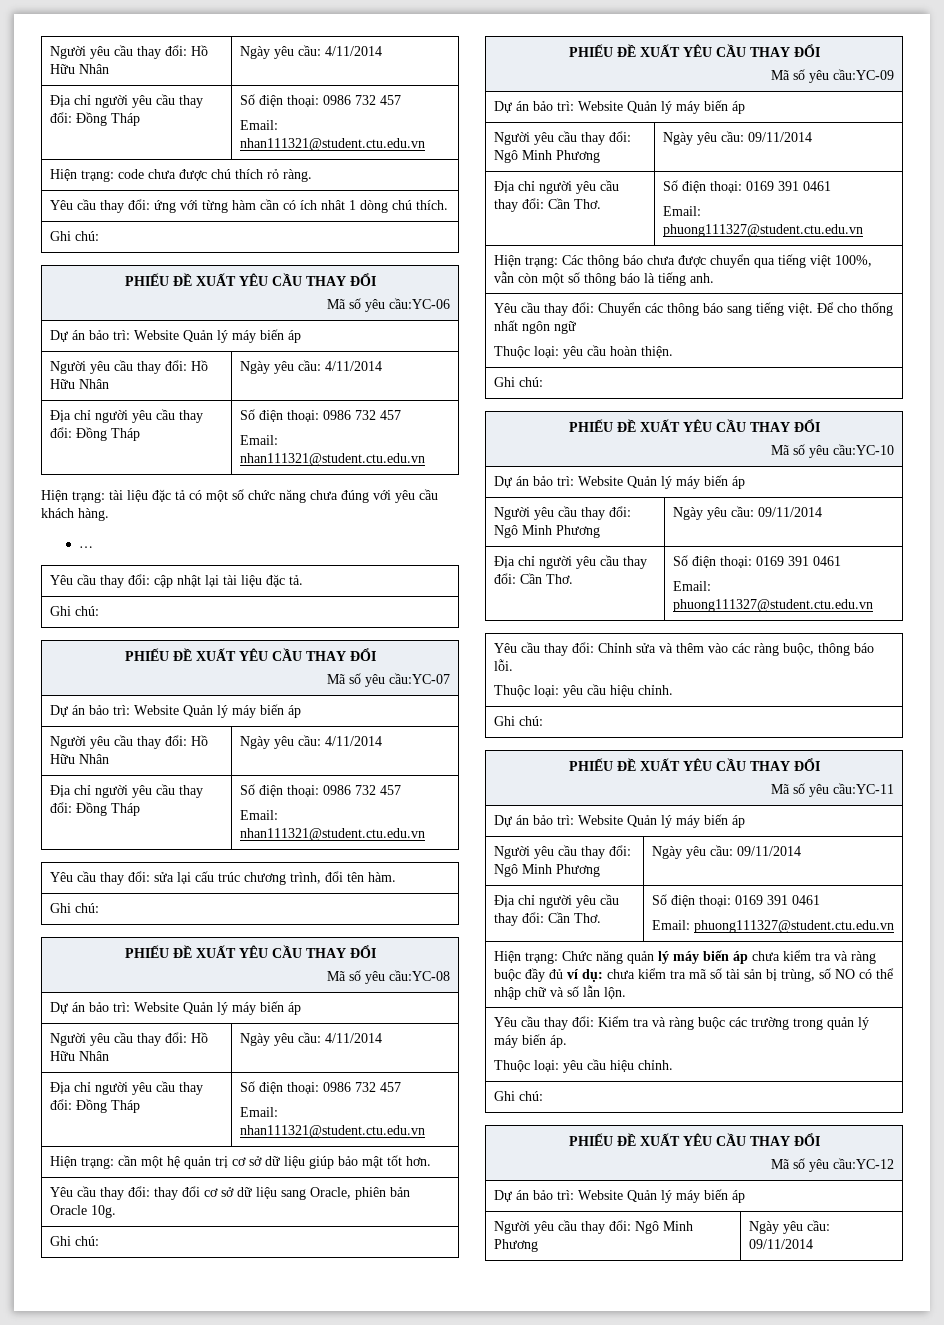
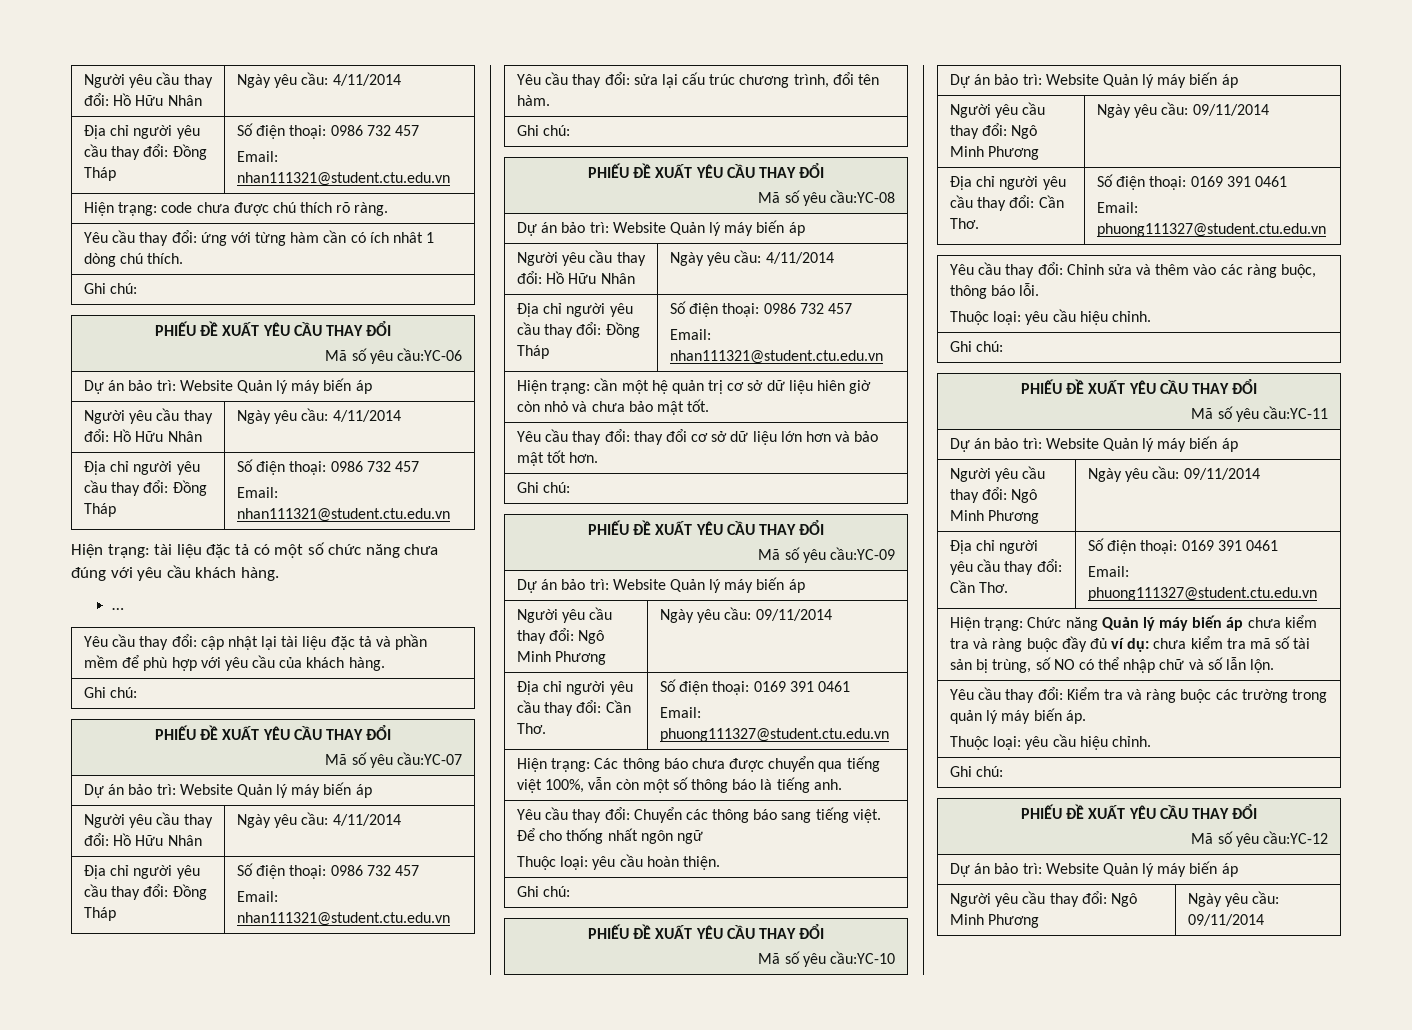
- Hiện trạng: code chưa được chú thích rỏ ràng.
+ Hiện trạng: code chưa được chú thích rõ ràng.
- Yêu cầu thay đổi: cập nhật lại tài liệu đặc tả.
+ Yêu cầu thay đổi: cập nhật lại tài liệu đặc tả và phần mềm để phù hợp với yêu cầu của khách hàng.
- Hiện trạng: cần một hệ quản trị cơ sở dữ liệu giúp bảo mật tốt hơn.
+ Hiện trạng: cần một hệ quản trị cơ sở dữ liệu hiên giờ còn nhỏ và chưa bảo mật tốt.
- Yêu cầu thay đổi: thay đổi cơ sở dữ liệu sang Oracle, phiên bản Oracle 10g.
+ Yêu cầu thay đổi: thay đổi cơ sở dữ liệu lớn hơn và bảo mật tốt hơn.
- Hiện trạng: Chức năng quản lý máy biến áp chưa kiểm tra và ràng buộc đầy đủ ví dụ: chưa kiểm tra mã số tài sản bị trùng, số NO có thể nhập chữ và số lẫn lộn.
+ Hiện trạng: Chức năng Quản lý máy biến áp chưa kiểm tra và ràng buộc đầy đủ ví dụ: chưa kiểm tra mã số tài sản bị trùng, số NO có thể nhập chữ và số lẫn lộn.

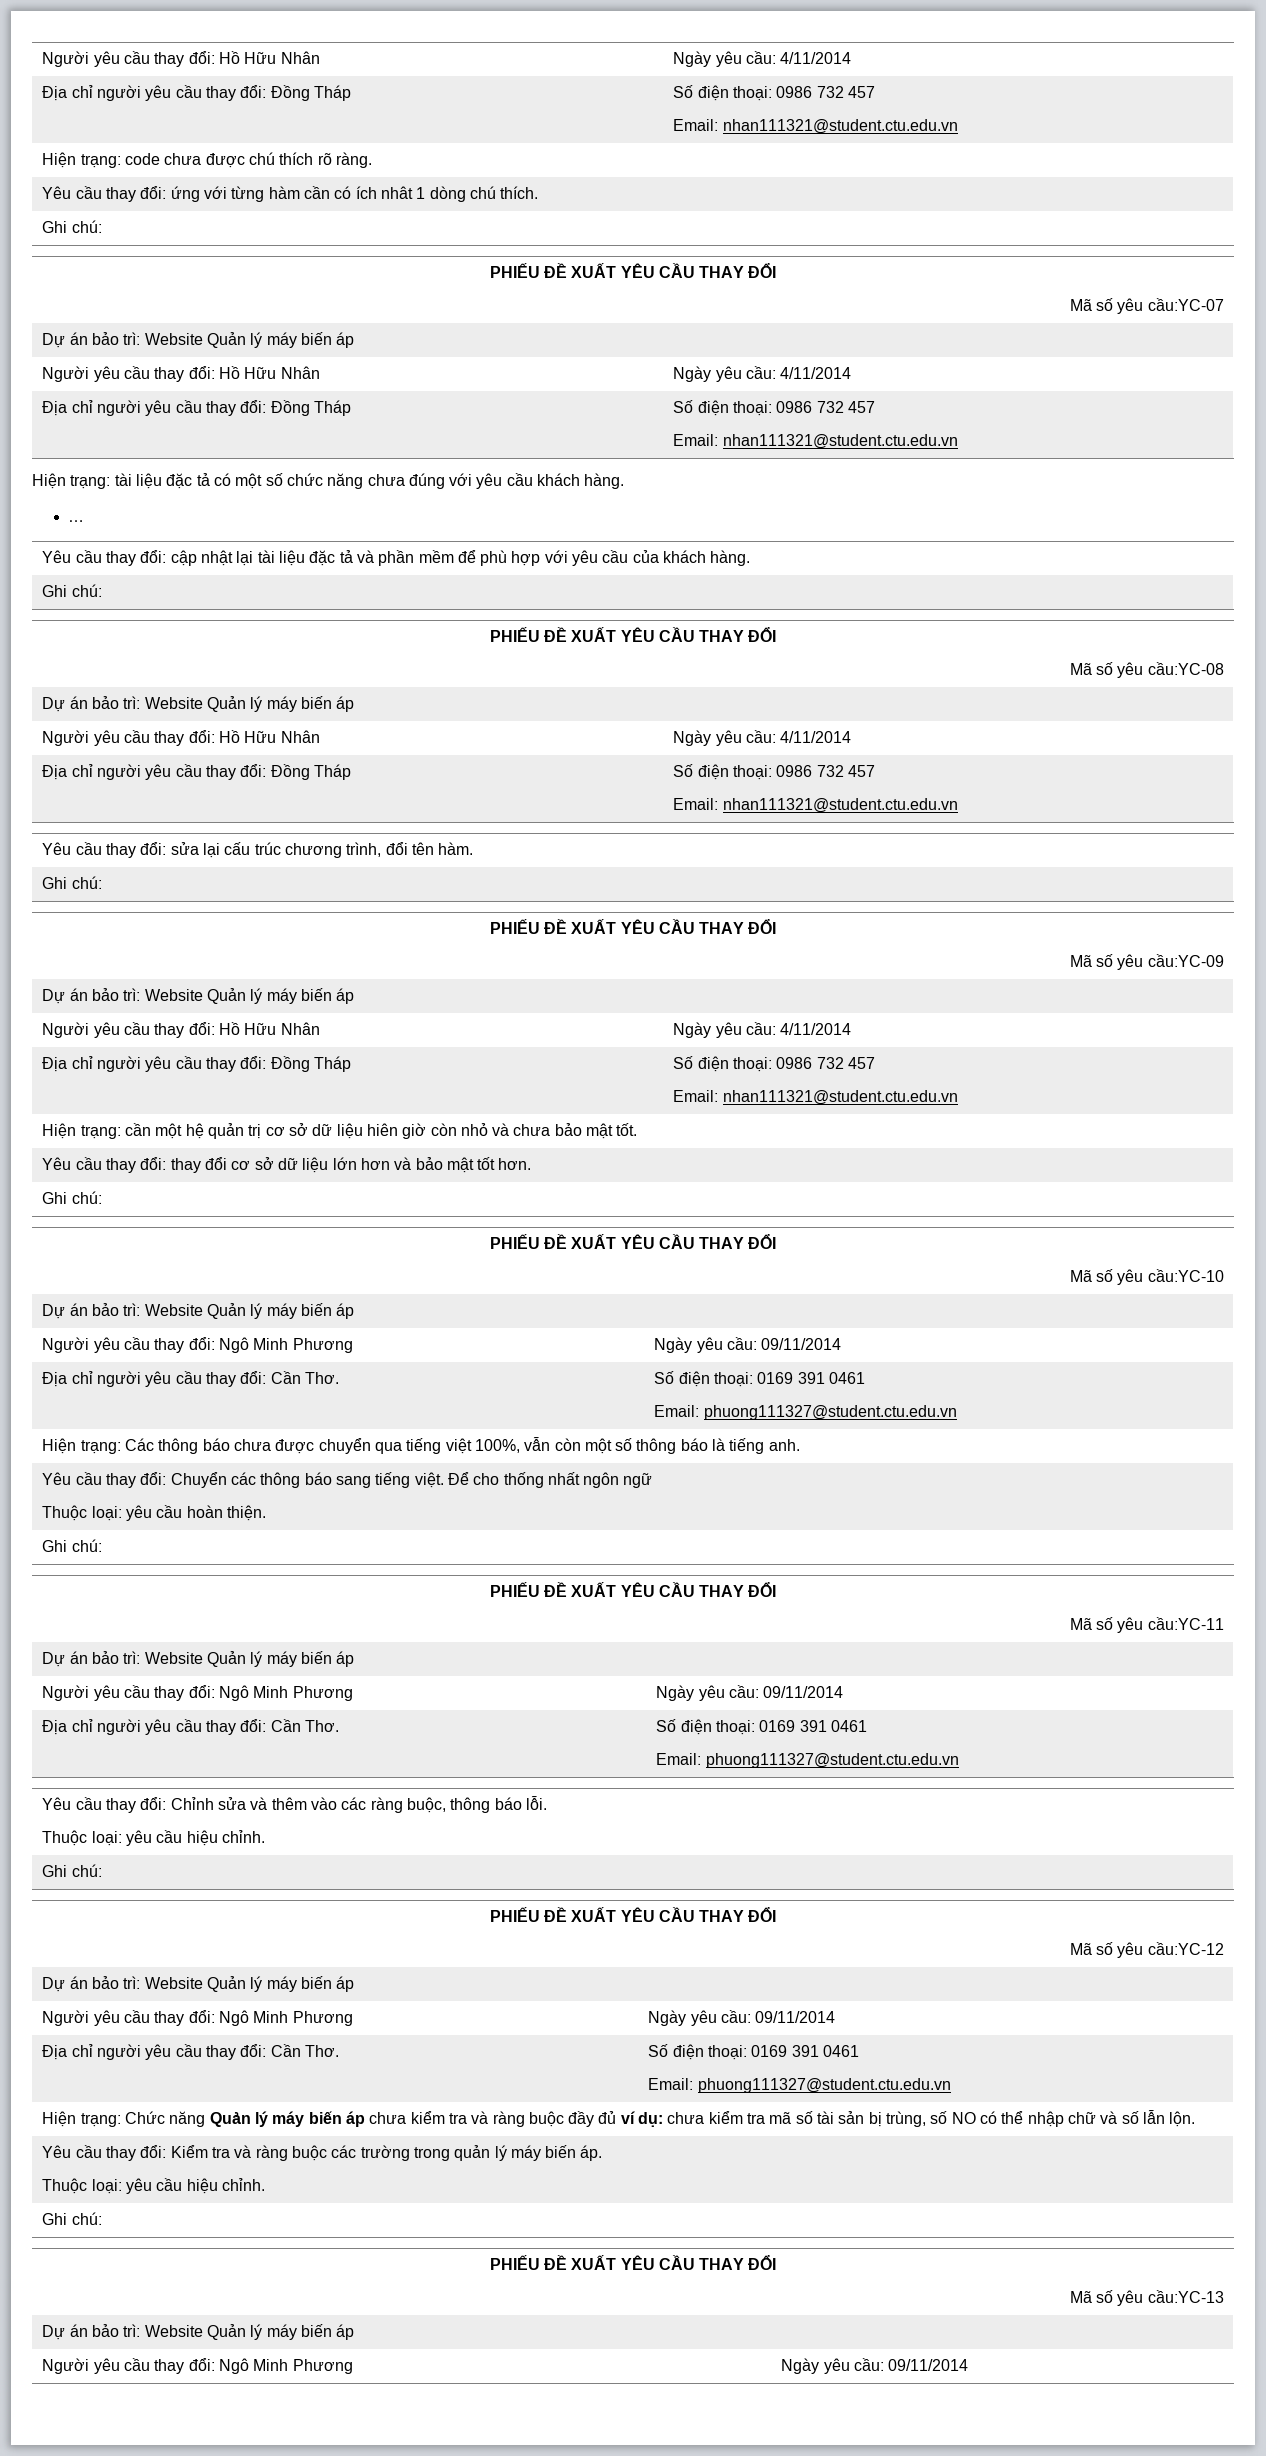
  Yêu cầu thay đổi: ứng với từng hàm cần có ích nhât 1 dòng chú thích.
  Ghi chú:
  PHIẾU ĐỀ XUẤT YÊU CẦU THAY ĐỔI
- Mã số yêu cầu:YC-06
+ Mã số yêu cầu:YC-07
  Yêu cầu thay đổi: cập nhật lại tài liệu đặc tả và phần mềm để phù hợp với yêu cầu của khách hàng.
  Ghi chú:
  PHIẾU ĐỀ XUẤT YÊU CẦU THAY ĐỔI
- Mã số yêu cầu:YC-07
+ Mã số yêu cầu:YC-08
  Yêu cầu thay đổi: sửa lại cấu trúc chương trình, đổi tên hàm.
  Ghi chú:
  PHIẾU ĐỀ XUẤT YÊU CẦU THAY ĐỔI
- Mã số yêu cầu:YC-08
+ Mã số yêu cầu:YC-09
  Yêu cầu thay đổi: thay đổi cơ sở dữ liệu lớn hơn và bảo mật tốt hơn.
  Ghi chú:
  PHIẾU ĐỀ XUẤT YÊU CẦU THAY ĐỔI
- Mã số yêu cầu:YC-09
+ Mã số yêu cầu:YC-10
  Yêu cầu thay đổi: Chuyển các thông báo sang tiếng việt. Để cho thống nhất ngôn ngữ
  Thuộc loại: yêu cầu hoàn thiện.
  Ghi chú:
  PHIẾU ĐỀ XUẤT YÊU CẦU THAY ĐỔI
- Mã số yêu cầu:YC-10
+ Mã số yêu cầu:YC-11
  Yêu cầu thay đổi: Chỉnh sửa và thêm vào các ràng buộc, thông báo lỗi.
  Thuộc loại: yêu cầu hiệu chỉnh.
  Ghi chú:
  PHIẾU ĐỀ XUẤT YÊU CẦU THAY ĐỔI
- Mã số yêu cầu:YC-11
+ Mã số yêu cầu:YC-12
  Yêu cầu thay đổi: Kiểm tra và ràng buộc các trường trong quản lý máy biến áp.
  Thuộc loại: yêu cầu hiệu chỉnh.
  Ghi chú:
  PHIẾU ĐỀ XUẤT YÊU CẦU THAY ĐỔI
- Mã số yêu cầu:YC-12
+ Mã số yêu cầu:YC-13

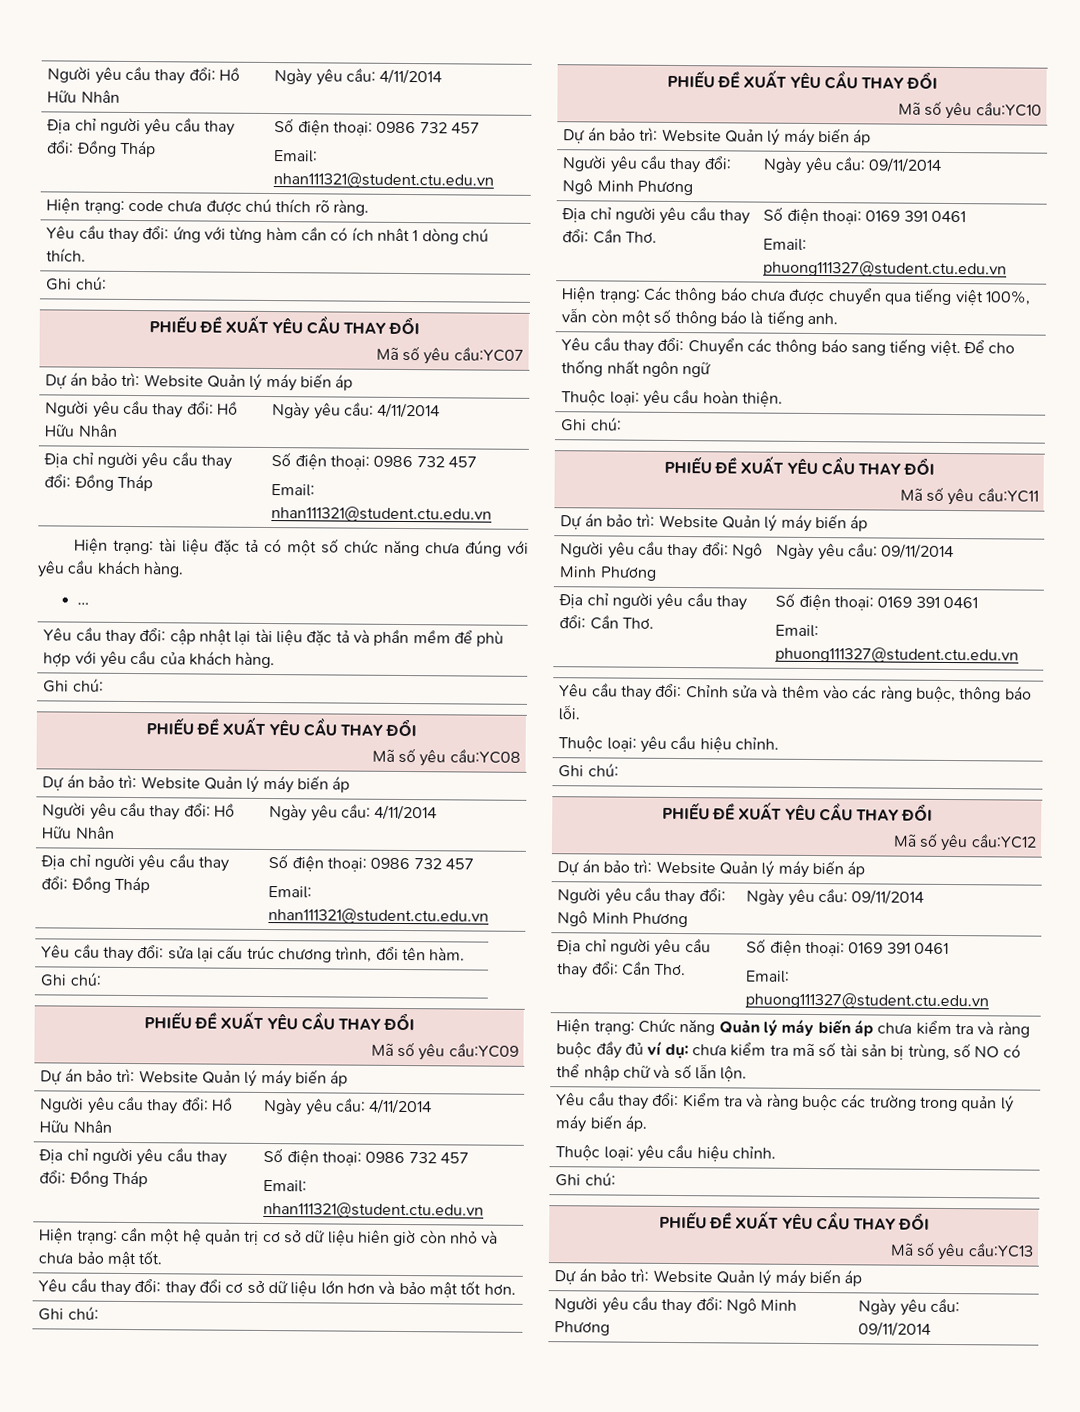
  Yêu cầu thay đổi: ứng với từng hàm cần có ích nhât 1 dòng chú thích.
  Ghi chú:
  PHIẾU ĐỀ XUẤT YÊU CẦU THAY ĐỔI
- Mã số yêu cầu:YC-07
+ Mã số yêu cầu:YC07
  Yêu cầu thay đổi: cập nhật lại tài liệu đặc tả và phần mềm để phù hợp với yêu cầu của khách hàng.
  Ghi chú:
  PHIẾU ĐỀ XUẤT YÊU CẦU THAY ĐỔI
- Mã số yêu cầu:YC-08
+ Mã số yêu cầu:YC08
  Yêu cầu thay đổi: sửa lại cấu trúc chương trình, đổi tên hàm.
  Ghi chú:
  PHIẾU ĐỀ XUẤT YÊU CẦU THAY ĐỔI
- Mã số yêu cầu:YC-09
+ Mã số yêu cầu:YC09
  Yêu cầu thay đổi: thay đổi cơ sở dữ liệu lớn hơn và bảo mật tốt hơn.
  Ghi chú:
  PHIẾU ĐỀ XUẤT YÊU CẦU THAY ĐỔI
- Mã số yêu cầu:YC-10
+ Mã số yêu cầu:YC10
  Yêu cầu thay đổi: Chuyển các thông báo sang tiếng việt. Để cho thống nhất ngôn ngữ
  Thuộc loại: yêu cầu hoàn thiện.
  Ghi chú:
  PHIẾU ĐỀ XUẤT YÊU CẦU THAY ĐỔI
- Mã số yêu cầu:YC-11
+ Mã số yêu cầu:YC11
  Yêu cầu thay đổi: Chỉnh sửa và thêm vào các ràng buộc, thông báo lỗi.
  Thuộc loại: yêu cầu hiệu chỉnh.
  Ghi chú:
  PHIẾU ĐỀ XUẤT YÊU CẦU THAY ĐỔI
- Mã số yêu cầu:YC-12
+ Mã số yêu cầu:YC12
  Yêu cầu thay đổi: Kiểm tra và ràng buộc các trường trong quản lý máy biến áp.
  Thuộc loại: yêu cầu hiệu chỉnh.
  Ghi chú:
  PHIẾU ĐỀ XUẤT YÊU CẦU THAY ĐỔI
- Mã số yêu cầu:YC-13
+ Mã số yêu cầu:YC13

